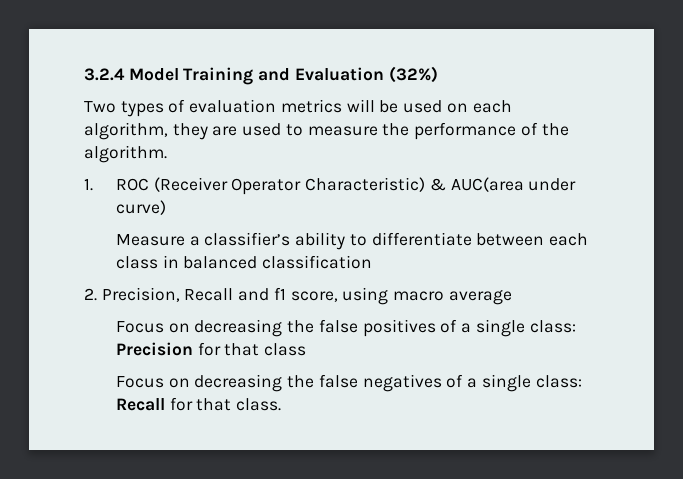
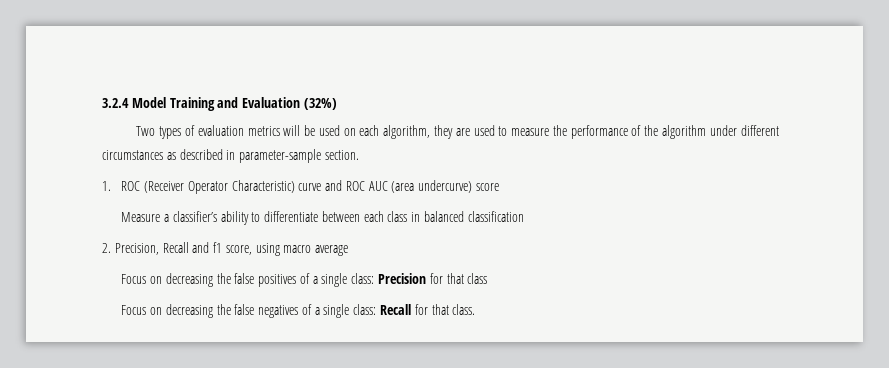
- Two types of evaluation metrics will be used on each algorithm, they are used to measure the performance of the algorithm.
+ Two types of evaluation metrics will be used on each algorithm, they are used to measure the performance of the algorithm under different circumstances as described in parameter-sample section.
- 1. ROC (Receiver Operator Characteristic) & AUC(area under curve)
+ 1. ROC (Receiver Operator Characteristic) curve and ROC AUC (area undercurve) score

